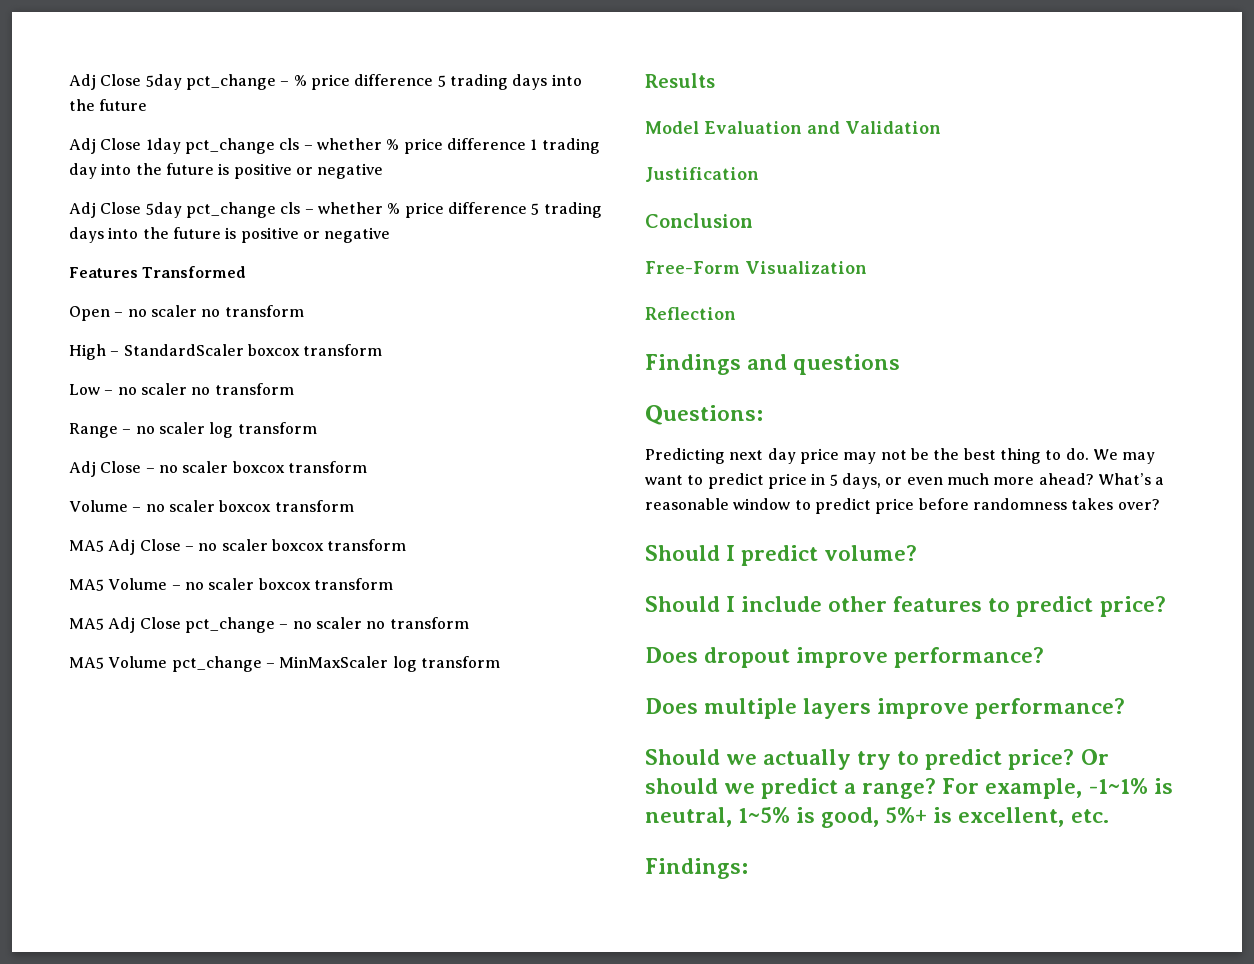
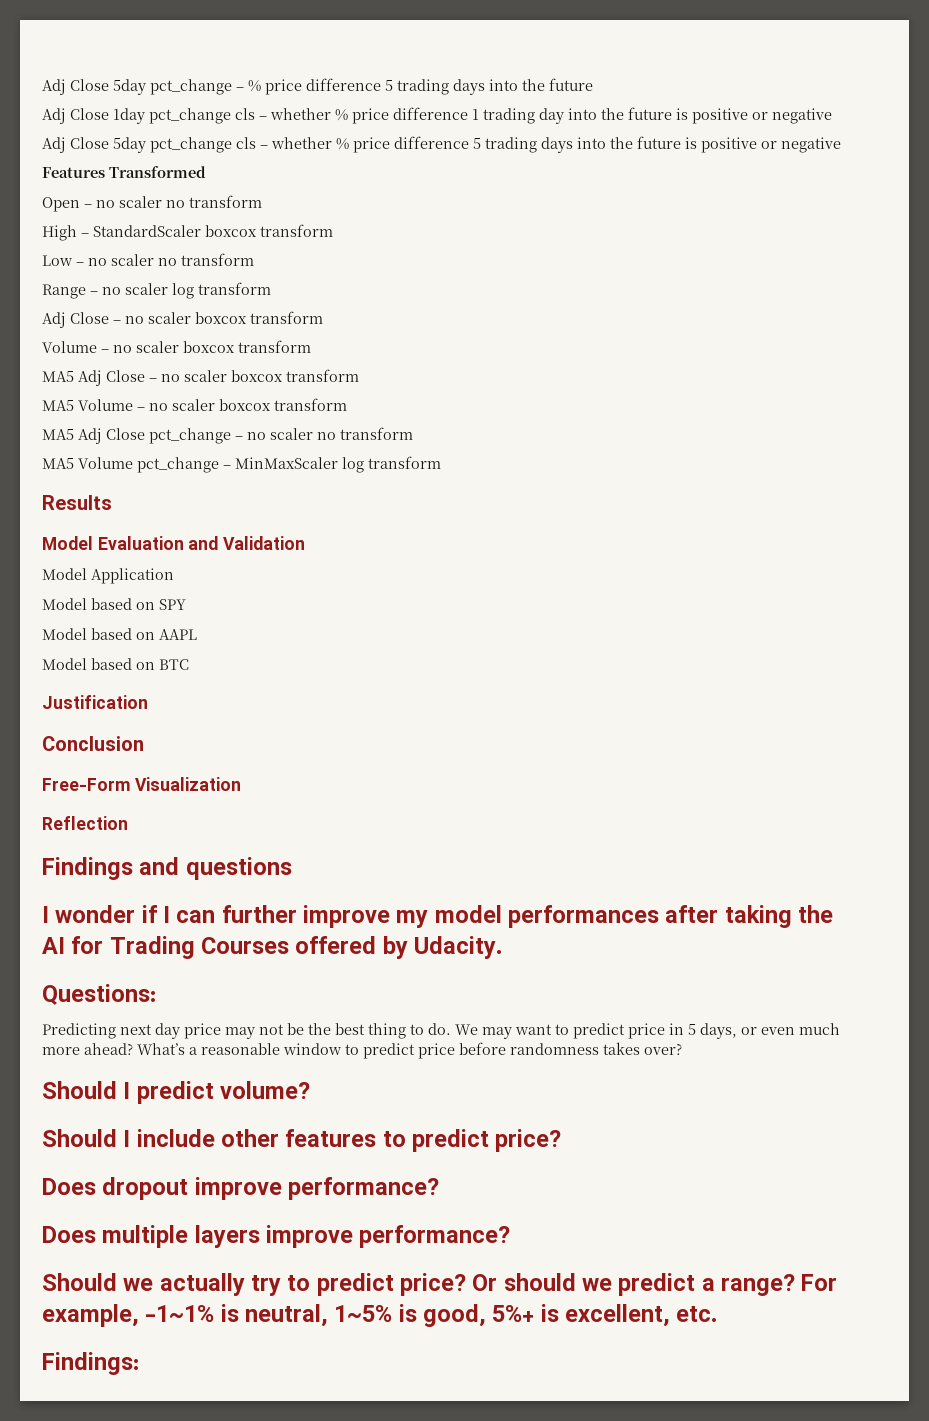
+ Model Application
+ Model based on SPY
+ Model based on AAPL
+ Model based on BTC
+ I wonder if I can further improve my model performances after taking the AI for Trading Courses offered by Udacity.

